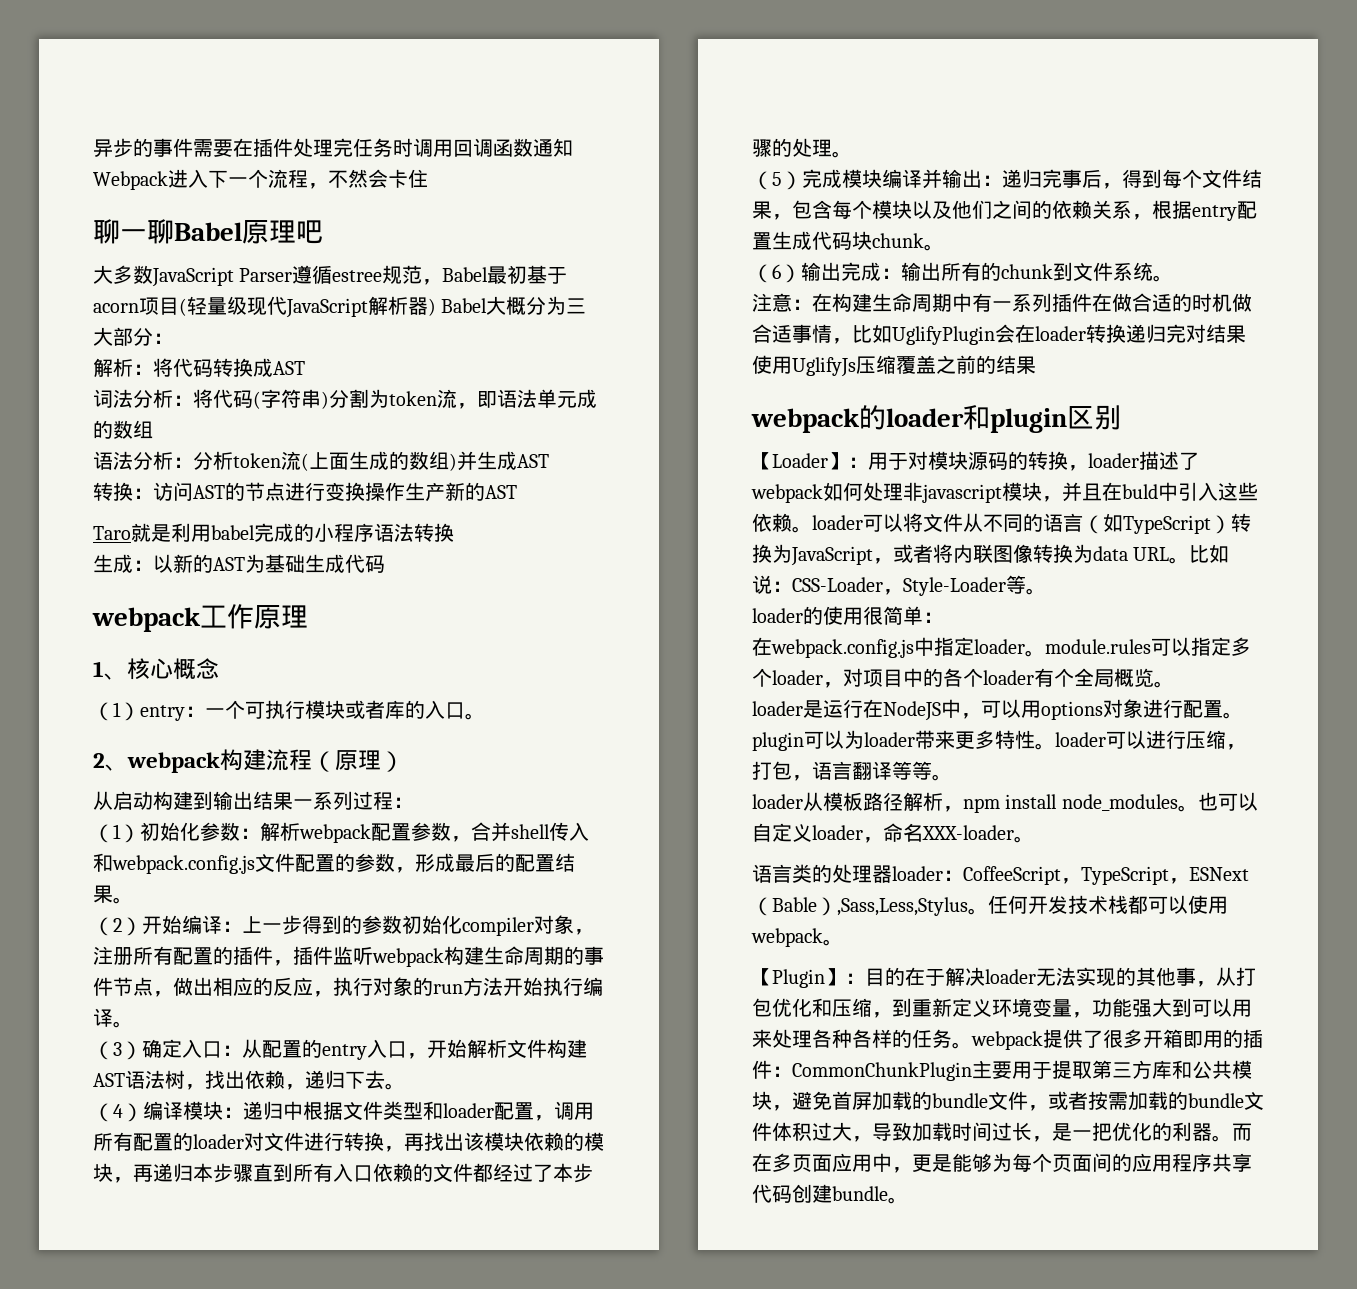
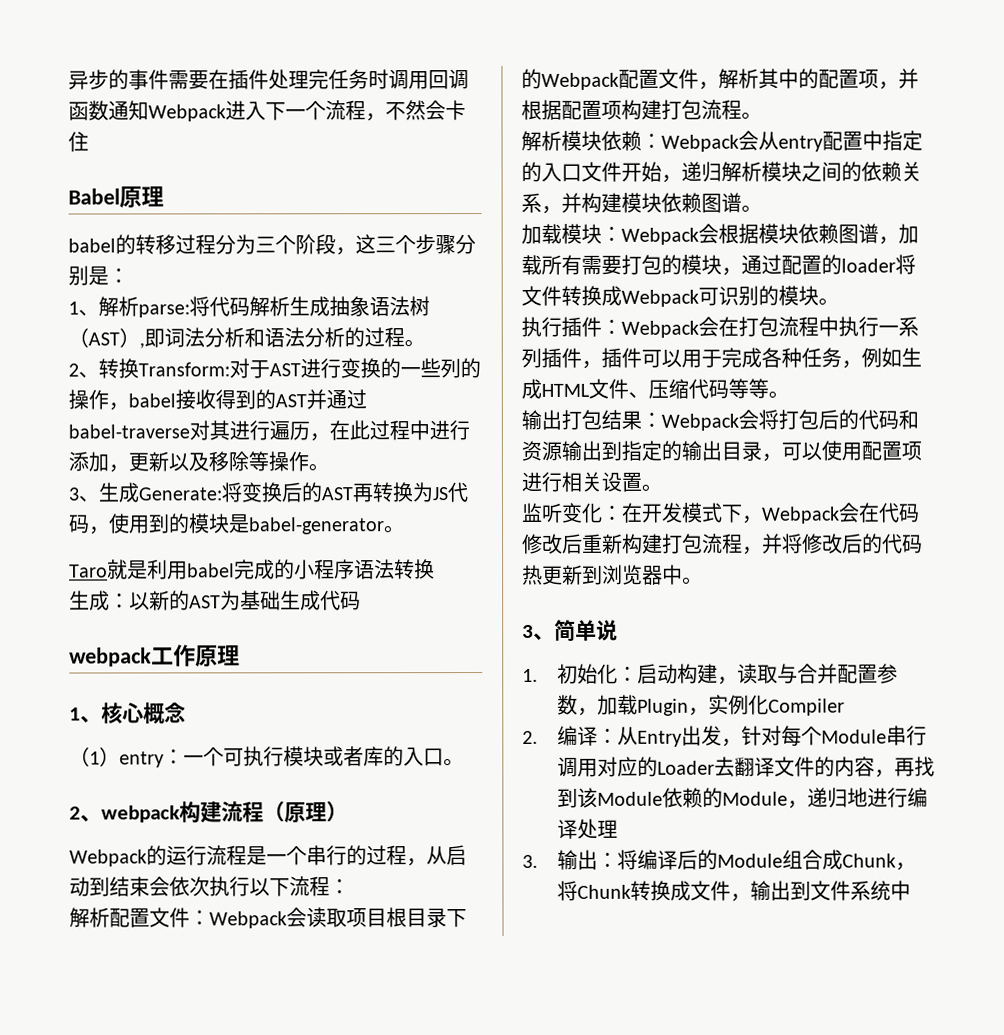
- 聊一聊Babel原理吧
- 大多数JavaScript Parser遵循estree规范，Babel最初基于acorn项目(轻量级现代JavaScript解析器) Babel大概分为三大部分：
- 解析：将代码转换成AST
- 词法分析：将代码(字符串)分割为token流，即语法单元成的数组
- 语法分析：分析token流(上面生成的数组)并生成AST
- 转换：访问AST的节点进行变换操作生产新的AST
+ Babel原理
+ babel的转移过程分为三个阶段，这三个步骤分别是：
+ 1、解析parse:将代码解析生成抽象语法树（AST）,即词法分析和语法分析的过程。
+ 2、转换Transform:对于AST进行变换的一些列的操作，babel接收得到的AST并通过babel-traverse对其进行遍历，在此过程中进行添加，更新以及移除等操作。
+ 3、生成Generate:将变换后的AST再转换为JS代码，使用到的模块是babel-generator。
- 从启动构建到输出结果一系列过程：
- （1）初始化参数：解析webpack配置参数，合并shell传入和webpack.config.js文件配置的参数，形成最后的配置结果。
- （2）开始编译：上一步得到的参数初始化compiler对象，注册所有配置的插件，插件监听webpack构建生命周期的事件节点，做出相应的反应，执行对象的run方法开始执行编译。
- （3）确定入口：从配置的entry入口，开始解析文件构建AST语法树，找出依赖，递归下去。
- （4）编译模块：递归中根据文件类型和loader配置，调用所有配置的loader对文件进行转换，再找出该模块依赖的模块，再递归本步骤直到所有入口依赖的文件都经过了本步骤的处理。
- （5）完成模块编译并输出：递归完事后，得到每个文件结果，包含每个模块以及他们之间的依赖关系，根据entry配置生成代码块chunk。
- （6）输出完成：输出所有的chunk到文件系统。
- 注意：在构建生命周期中有一系列插件在做合适的时机做合适事情，比如UglifyPlugin会在loader转换递归完对结果使用UglifyJs压缩覆盖之前的结果
- webpack的loader和plugin区别
- 【Loader】：用于对模块源码的转换，loader描述了webpack如何处理非javascript模块，并且在buld中引入这些依赖。loader可以将文件从不同的语言（如TypeScript）转换为JavaScript，或者将内联图像转换为data URL。比如说：CSS-Loader，Style-Loader等。
- loader的使用很简单：
- 在webpack.config.js中指定loader。module.rules可以指定多个loader，对项目中的各个loader有个全局概览。
- loader是运行在NodeJS中，可以用options对象进行配置。plugin可以为loader带来更多特性。loader可以进行压缩，打包，语言翻译等等。
- loader从模板路径解析，npm install node_modules。也可以自定义loader，命名XXX-loader。
- 语言类的处理器loader：CoffeeScript，TypeScript，ESNext（Bable）,Sass,Less,Stylus。任何开发技术栈都可以使用webpack。
- 【Plugin】：目的在于解决loader无法实现的其他事，从打包优化和压缩，到重新定义环境变量，功能强大到可以用来处理各种各样的任务。webpack提供了很多开箱即用的插件：CommonChunkPlugin主要用于提取第三方库和公共模块，避免首屏加载的bundle文件，或者按需加载的bundle文件体积过大，导致加载时间过长，是一把优化的利器。而在多页面应用中，更是能够为每个页面间的应用程序共享代码创建bundle。
+ Webpack的运行流程是一个串行的过程，从启动到结束会依次执行以下流程：
+ 解析配置文件：Webpack会读取项目根目录下的Webpack配置文件，解析其中的配置项，并根据配置项构建打包流程。
+ 解析模块依赖：Webpack会从entry配置中指定的入口文件开始，递归解析模块之间的依赖关系，并构建模块依赖图谱。
+ 加载模块：Webpack会根据模块依赖图谱，加载所有需要打包的模块，通过配置的loader将文件转换成Webpack可识别的模块。
+ 执行插件：Webpack会在打包流程中执行一系列插件，插件可以用于完成各种任务，例如生成HTML文件、压缩代码等等。
+ 输出打包结果：Webpack会将打包后的代码和资源输出到指定的输出目录，可以使用配置项进行相关设置。
+ 监听变化：在开发模式下，Webpack会在代码修改后重新构建打包流程，并将修改后的代码热更新到浏览器中。
+ 3、简单说
+ 1.初始化：启动构建，读取与合并配置参数，加载Plugin，实例化Compiler
+ 2.编译：从Entry出发，针对每个Module串行调用对应的Loader去翻译文件的内容，再找到该Module依赖的Module，递归地进行编译处理
+ 3.输出：将编译后的Module组合成Chunk，将Chunk转换成文件，输出到文件系统中

